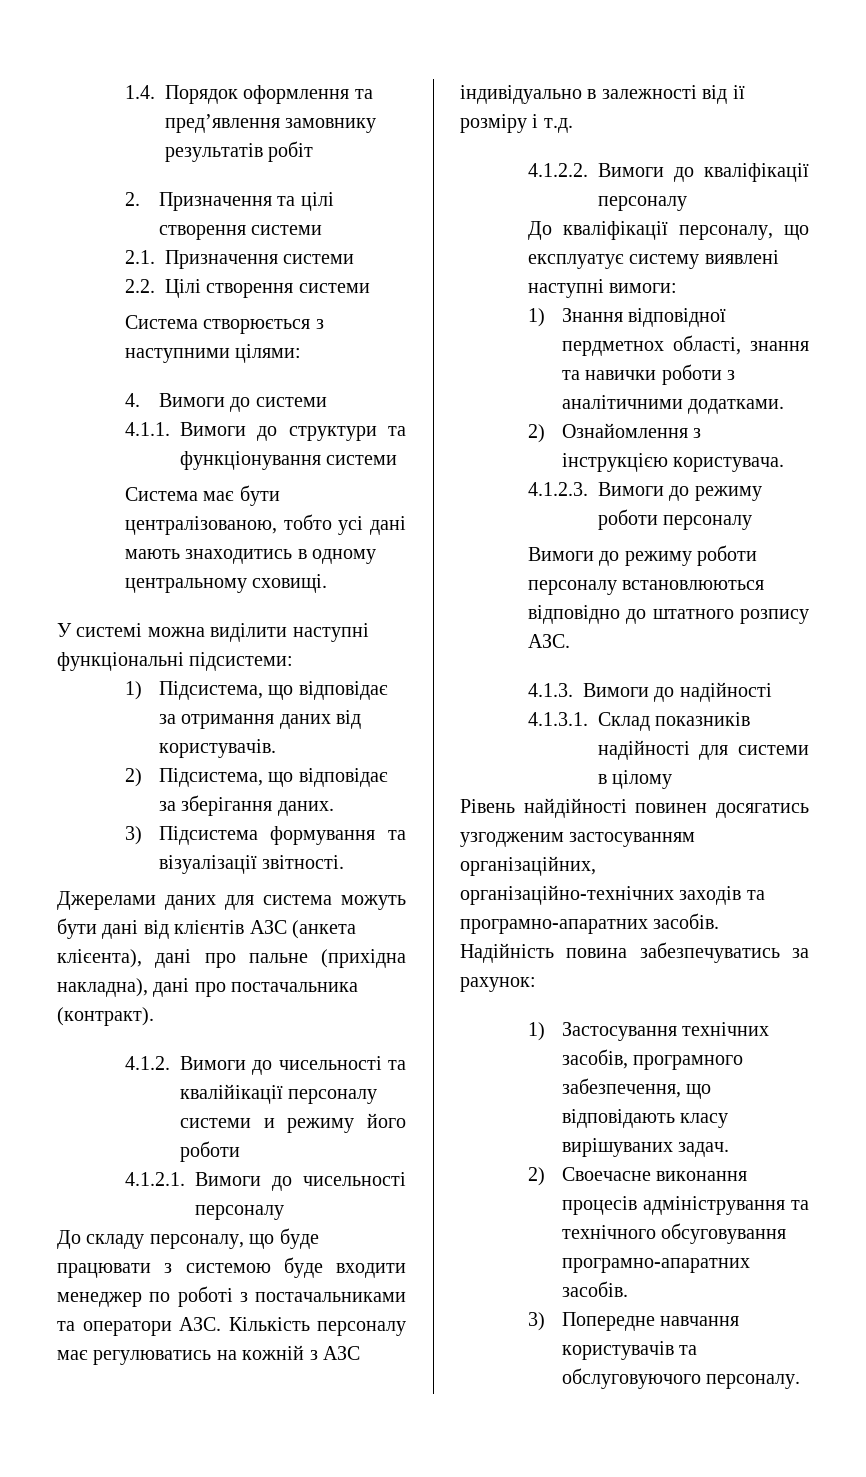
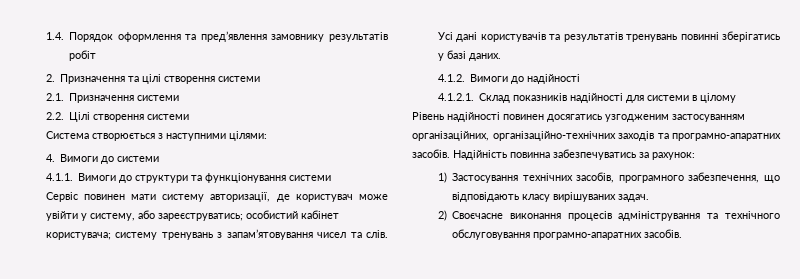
- Система має бути централізованою, тобто усі дані мають знаходитись в одному центральному сховищі.
- У системі можна виділити наступні функціональні підсистеми:
- 1) Підсистема, що відповідає за отримання даних від користувачів.
- 2) Підсистема, що відповідає за зберігання даних.
- 3) Підсистема формування та візуалізації звітності.
- Джерелами даних для система можуть бути дані від клієнтів АЗС (анкета клієента), дані про пальне (прихідна накладна), дані про постачальника (контракт).
- 4.1.2. Вимоги до чисельності та квалійікації персоналу системи и режиму його роботи
- 4.1.2.1. Вимоги до чисельності персоналу
- До складу персоналу, що буде працювати з системою буде входити менеджер по роботі з постачальниками та оператори АЗС. Кількість персоналу має регулюватись на кожній з АЗС індивідуально в залежності від ії розміру і т.д.
- 4.1.2.2. Вимоги до кваліфікації персоналу
- До кваліфікації персоналу, що експлуатує систему виявлені наступні вимоги:
- 1) Знання відповідної пердметнох області, знання та навички роботи з аналітичними додатками.
- 2) Ознайомлення з інструкцією користувача.
- 4.1.2.3. Вимоги до режиму роботи персоналу
- Вимоги до режиму роботи персоналу встановлюються відповідно до штатного розпису АЗС.
- 4.1.3. Вимоги до надійності
+ Сервіс повинен мати систему авторизації, де користувач може увійти у систему, або зареєструватись; особистий кабінет користувача; систему тренувань з запам’ятовування чисел та слів. Усі дані користувачів та результатів тренувань повинні зберігатись у базі даних.
+ 4.1.2. Вимоги до надійності
- 4.1.3.1. Склад показників надійності для системи в цілому
+ 4.1.2.1. Склад показників надійності для системи в цілому
- Рівень найдійності повинен досягатись узгодженим застосуванням організаційних, організаційно-технічних заходів та програмно-апаратних засобів.
+ Рівень надійності повинен досягатись узгодженим застосуванням організаційних, організаційно-технічних заходів та програмно-апаратних засобів.
- Надійність повина забезпечуватись за рахунок:
+ Надійність повинна забезпечуватись за рахунок:
- 2) Своечасне виконання процесів адміністрування та технічного обсуговування програмно-апаратних засобів.
- 3) Попередне навчання користувачів та обслуговуючого персоналу.
+ 2) Своєчасне виконання процесів адміністрування та технічного обслуговування програмно-апаратних засобів.

